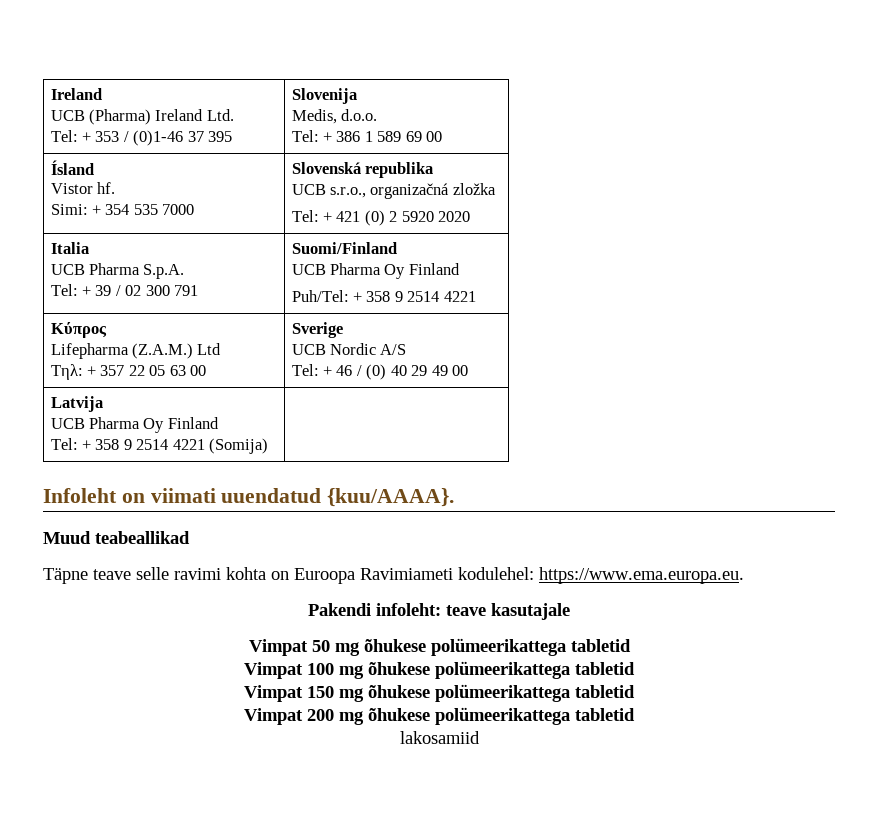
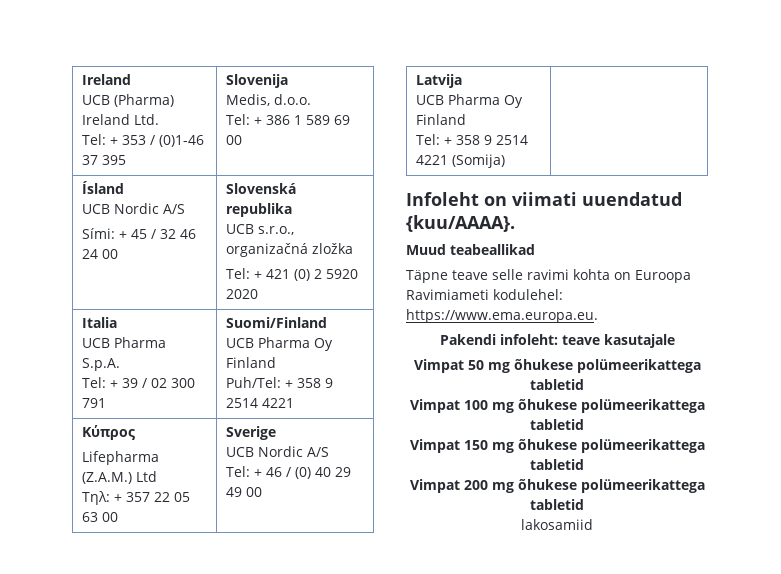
  Ísland
- Vistor hf.
- Simi: + 354 535 7000 | Slovenská republika
+ UCB Nordic A/S
+ Sími: + 45 / 32 46 24 00 | Slovenská republika

